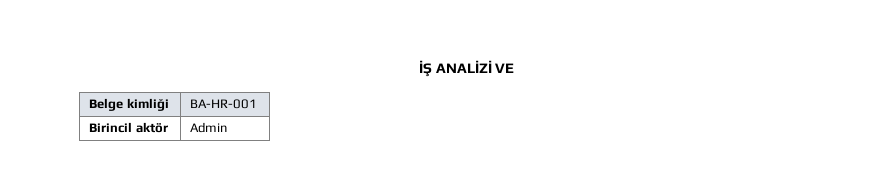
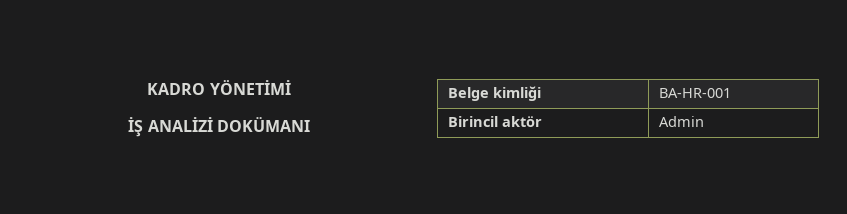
+ KADRO YÖNETİMİ
- İŞ ANALİZİ VE
+ İŞ ANALİZİ DOKÜMANI

